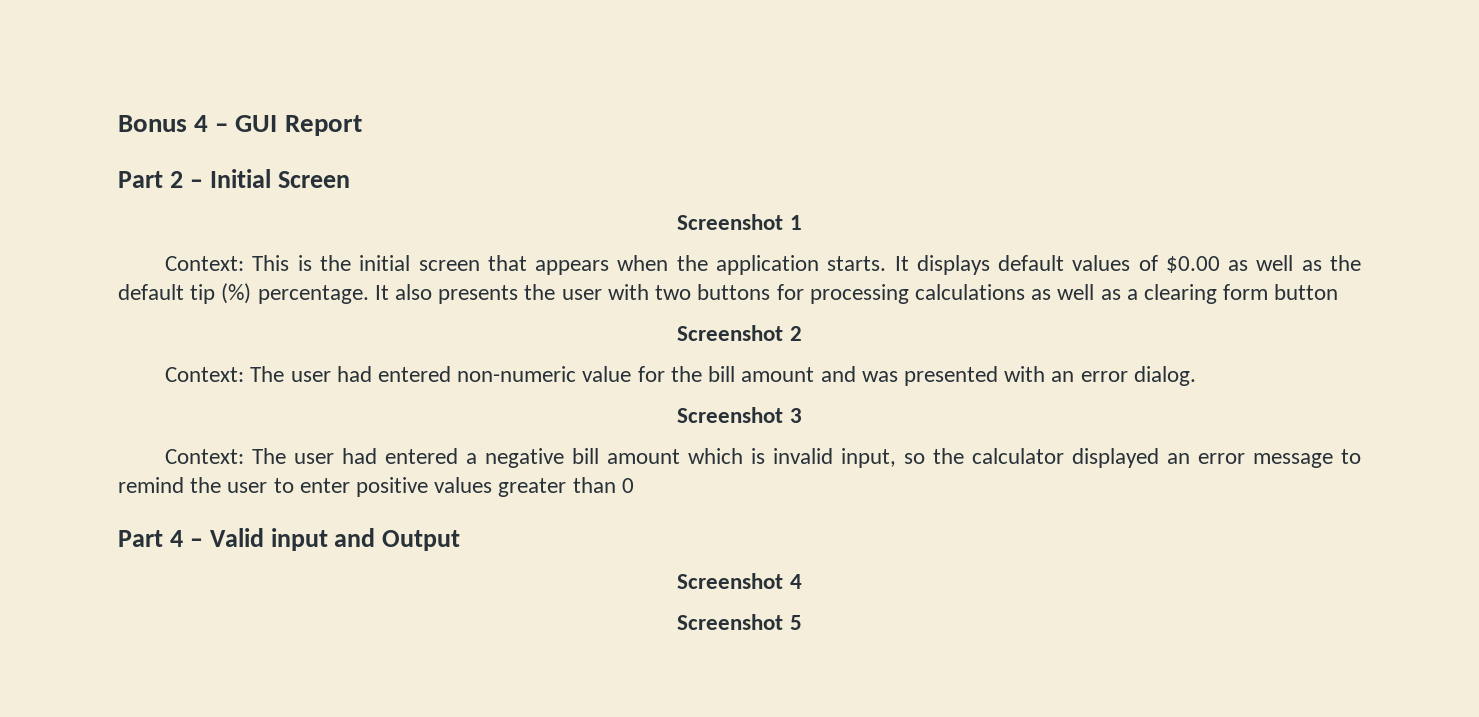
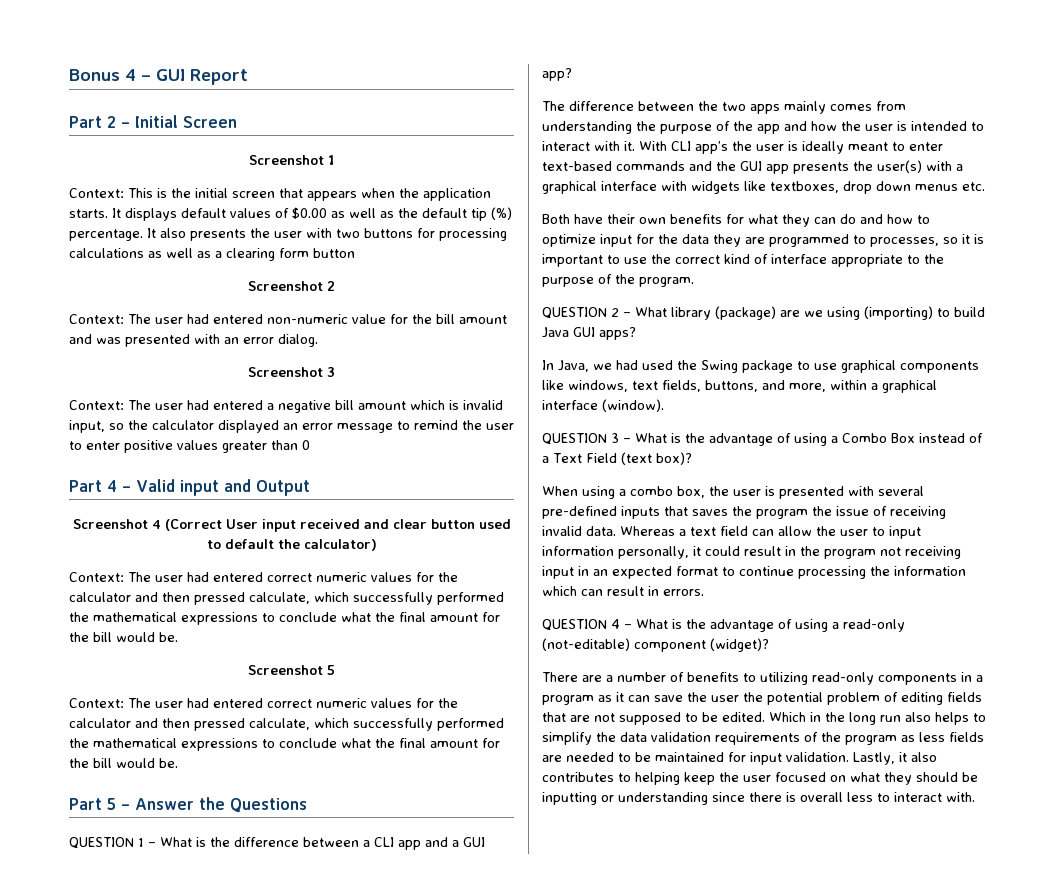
- Screenshot 4
+ Screenshot 4 (Correct User input received and clear button used to default the calculator)
+ Context: The user had entered correct numeric values for the calculator and then pressed calculate, which successfully performed the mathematical expressions to conclude what the final amount for the bill would be.
  Screenshot 5
+ Context: The user had entered correct numeric values for the calculator and then pressed calculate, which successfully performed the mathematical expressions to conclude what the final amount for the bill would be.
+ Part 5 – Answer the Questions
+ QUESTION 1 – What is the difference between a CLI app and a GUI app?
+ The difference between the two apps mainly comes from understanding the purpose of the app and how the user is intended to interact with it. With CLI app’s the user is ideally meant to enter text-based commands and the GUI app presents the user(s) with a graphical interface with widgets like textboxes, drop down menus etc.
+ Both have their own benefits for what they can do and how to optimize input for the data they are programmed to processes, so it is important to use the correct kind of interface appropriate to the purpose of the program.
+ QUESTION 2 – What library (package) are we using (importing) to build Java GUI apps?
+ In Java, we had used the Swing package to use graphical components like windows, text fields, buttons, and more, within a graphical interface (window).
+ QUESTION 3 – What is the advantage of using a Combo Box instead of a Text Field (text box)?
+ When using a combo box, the user is presented with several pre-defined inputs that saves the program the issue of receiving invalid data. Whereas a text field can allow the user to input information personally, it could result in the program not receiving input in an expected format to continue processing the information which can result in errors.
+ QUESTION 4 – What is the advantage of using a read-only (not-editable) component (widget)?
+ There are a number of benefits to utilizing read-only components in a program as it can save the user the potential problem of editing fields that are not supposed to be edited. Which in the long run also helps to simplify the data validation requirements of the program as less fields are needed to be maintained for input validation. Lastly, it also contributes to helping keep the user focused on what they should be inputting or understanding since there is overall less to interact with.

